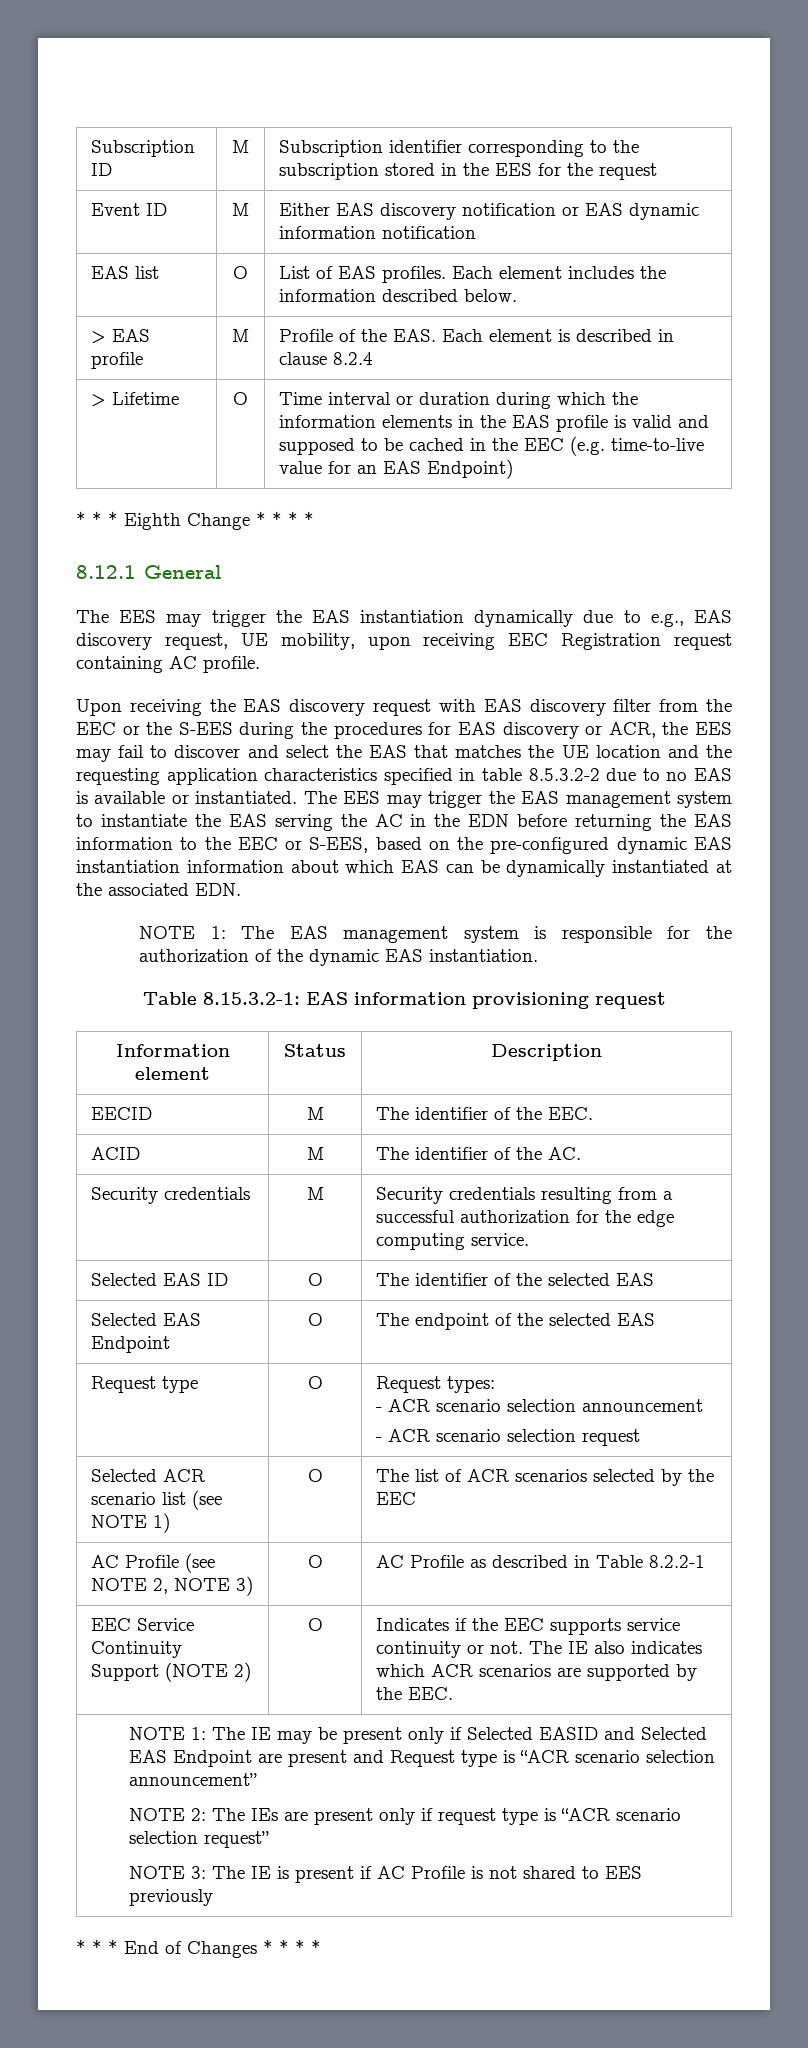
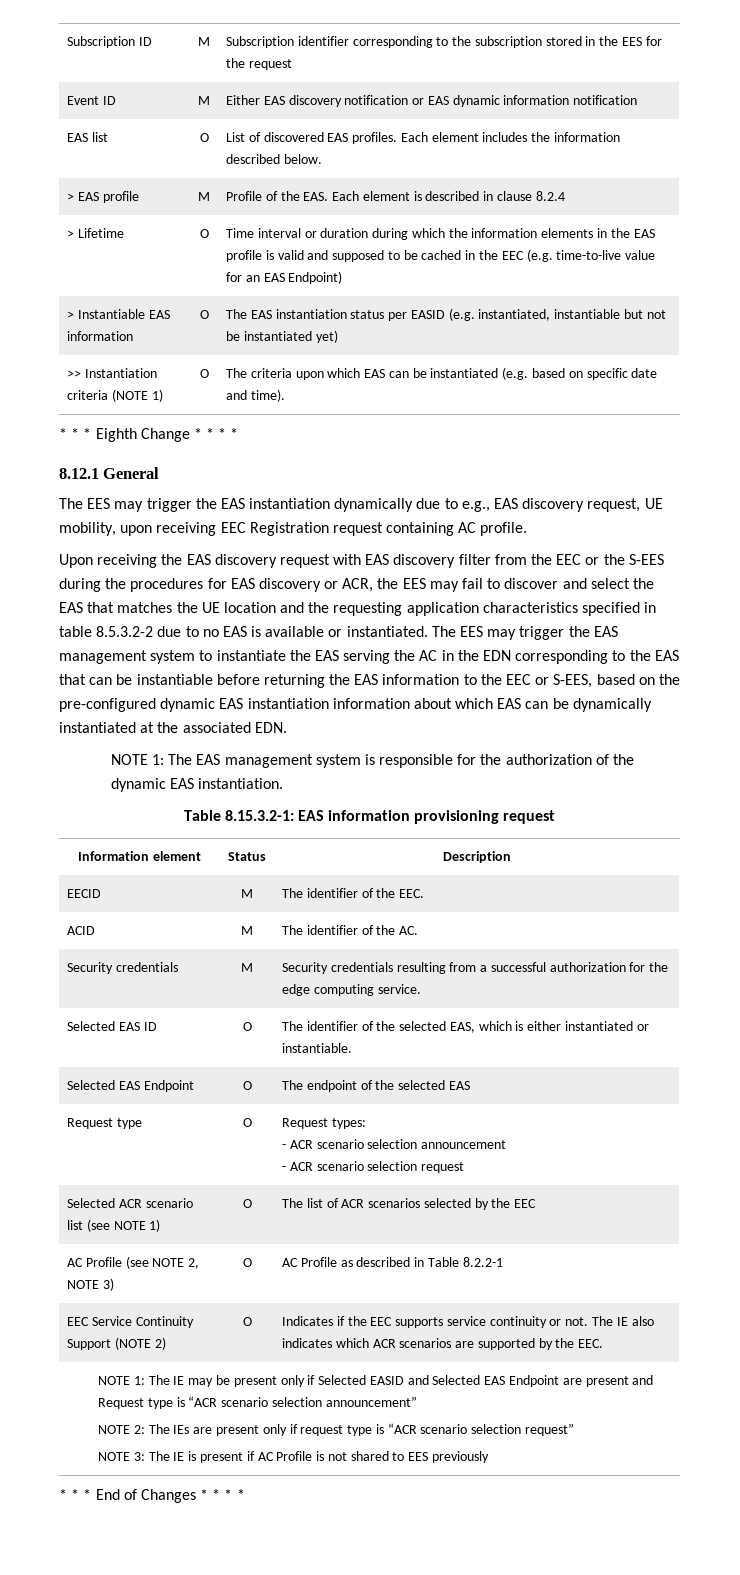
- EAS list | O | List of EAS profiles. Each element includes the information described below.
+ EAS list | O | List of discovered EAS profiles. Each element includes the information described below.
+ > Instantiable EAS information | O | The EAS instantiation status per EASID (e.g. instantiated, instantiable but not be instantiated yet)
+ >> Instantiation criteria (NOTE 1) | O | The criteria upon which EAS can be instantiated (e.g. based on specific date and time).
- The EES may trigger the EAS management system to instantiate the EAS serving the AC in the EDN before returning the EAS information to the EEC or S-EES, based on the pre-configured dynamic EAS instantiation information about which EAS can be dynamically instantiated at the associated EDN.
+ The EES may trigger the EAS management system to instantiate the EAS serving the AC in the EDN corresponding to the EAS that can be instantiable before returning the EAS information to the EEC or S-EES, based on the pre-configured dynamic EAS instantiation information about which EAS can be dynamically instantiated at the associated EDN.
- Selected EAS ID | O | The identifier of the selected EAS
+ Selected EAS ID | O | The identifier of the selected EAS, which is either instantiated or instantiable.

